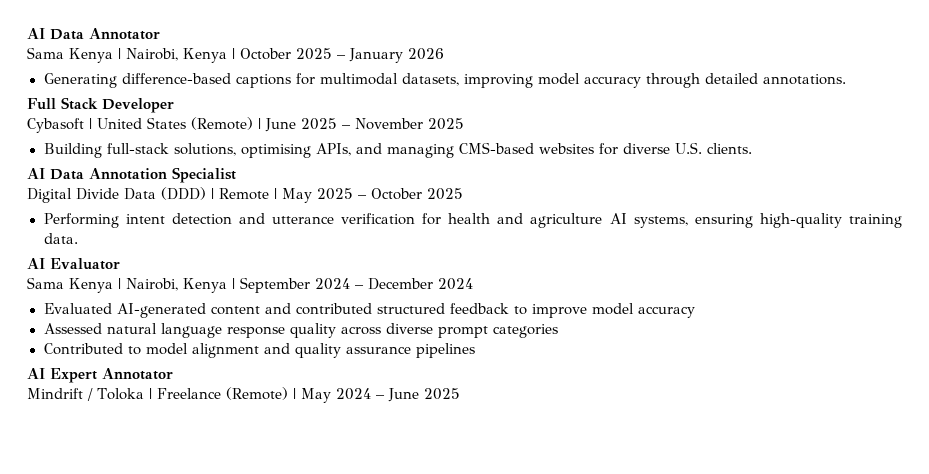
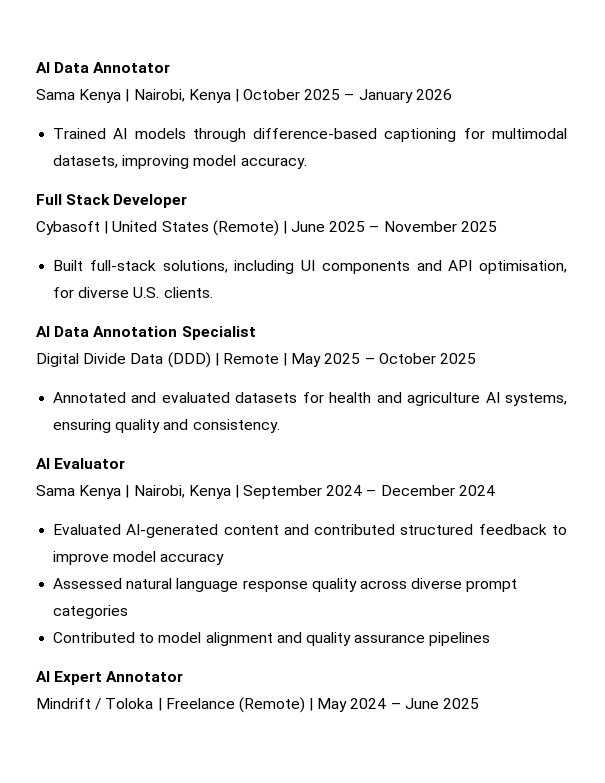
- Generating difference-based captions for multimodal datasets, improving model accuracy through detailed annotations.
+ Trained AI models through difference-based captioning for multimodal datasets, improving model accuracy.
- Building full-stack solutions, optimising APIs, and managing CMS-based websites for diverse U.S. clients.
+ Built full-stack solutions, including UI components and API optimisation, for diverse U.S. clients.
- Performing intent detection and utterance verification for health and agriculture AI systems, ensuring high-quality training data.
+ Annotated and evaluated datasets for health and agriculture AI systems, ensuring quality and consistency.

